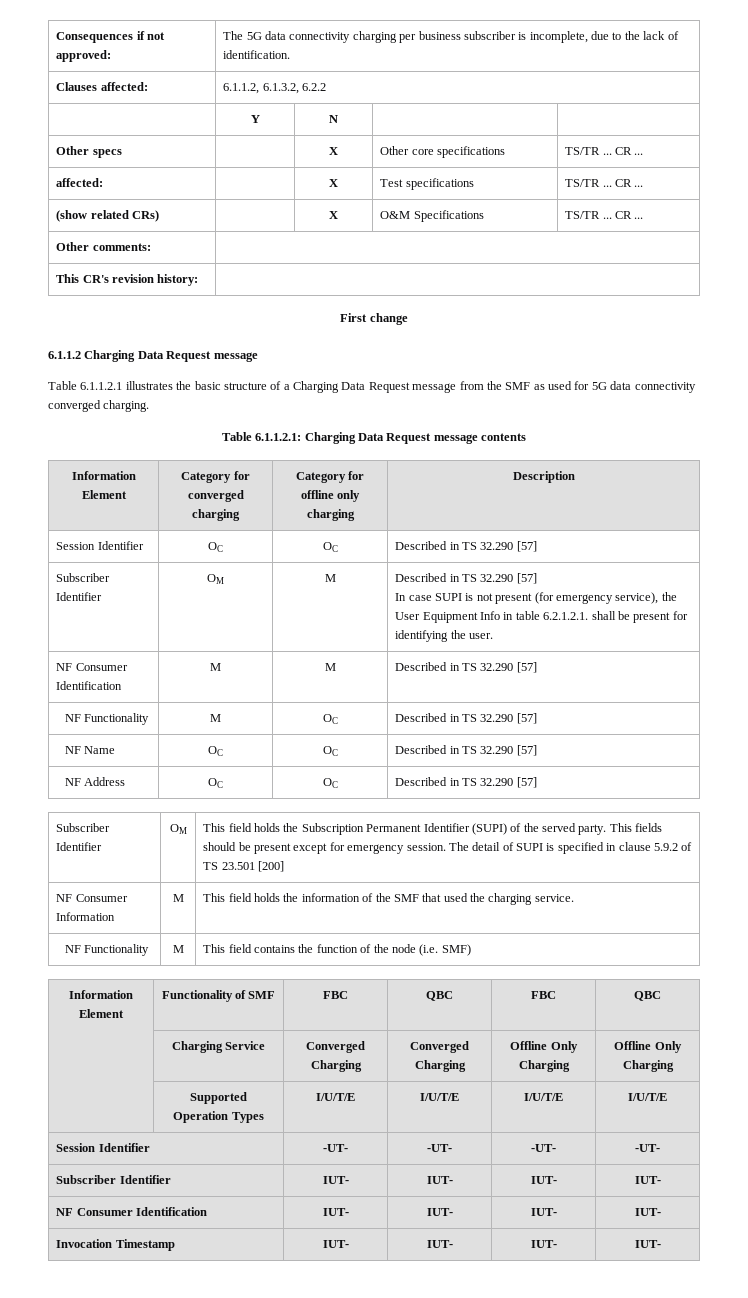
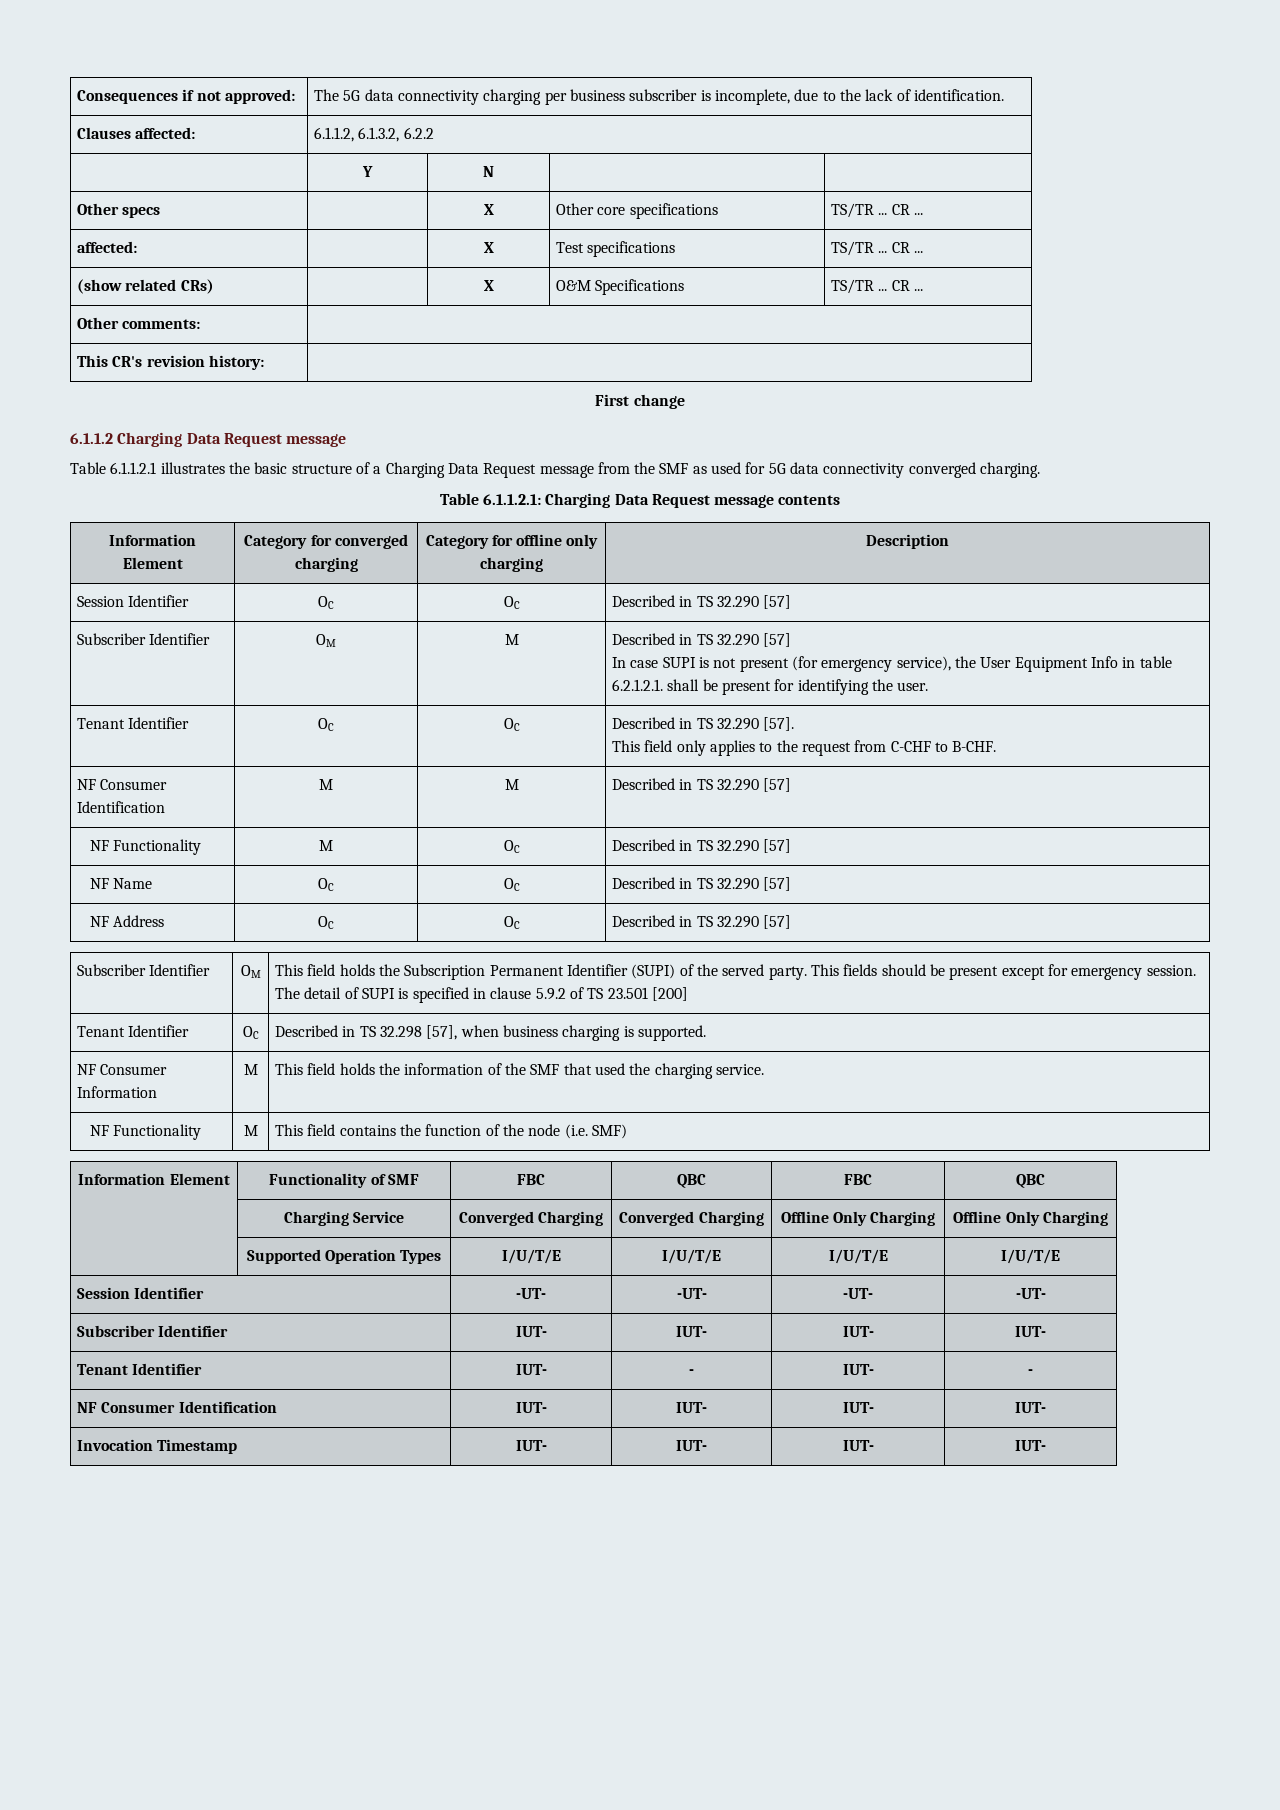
+ Tenant Identifier | OC | OC | Described in TS 32.290 [57].
+ This field only applies to the request from C-CHF to B-CHF.
+ Tenant Identifier | OC | Described in TS 32.298 [57], when business charging is supported.
+ Tenant Identifier | IUT- | - | IUT- | -

